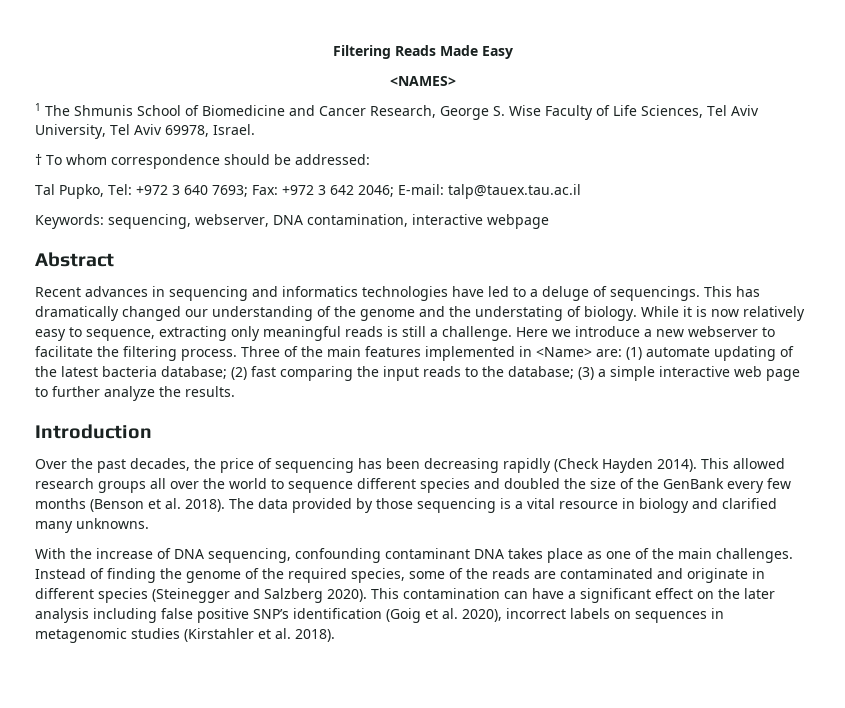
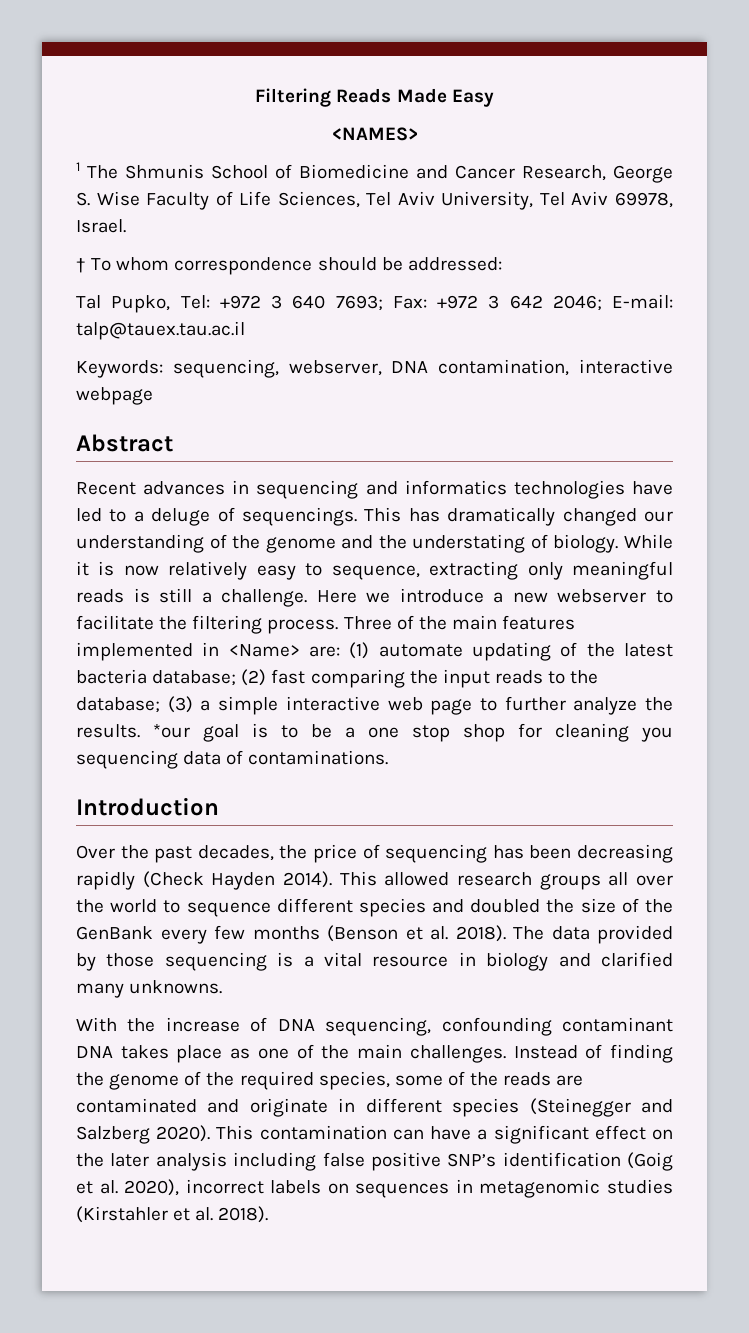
+ *our goal is to be a one stop shop for cleaning you sequencing data of contaminations.

